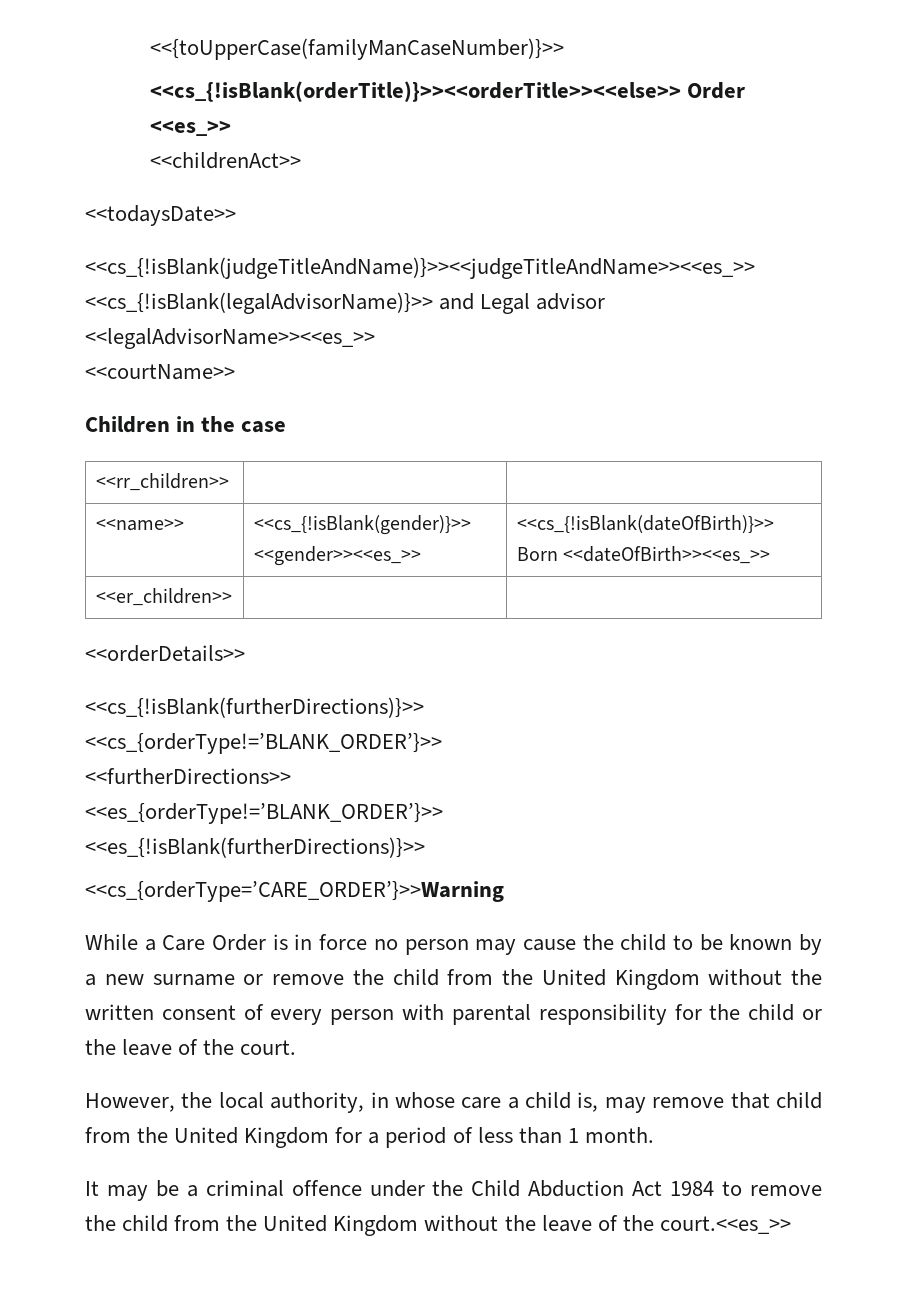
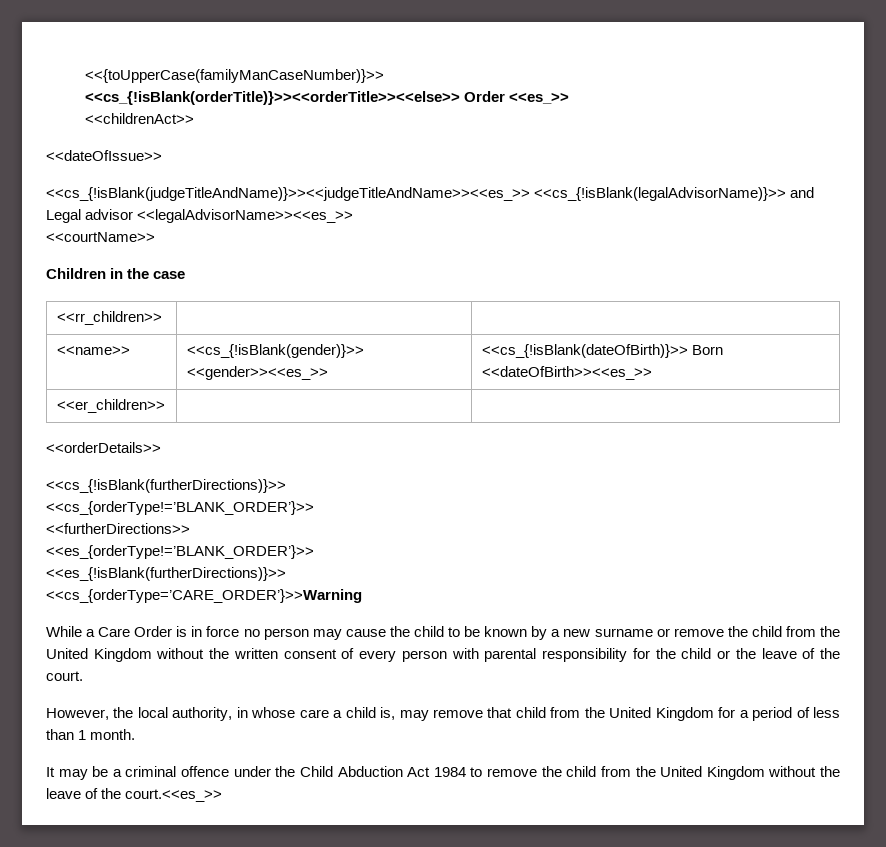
- <<todaysDate>>
+ <<dateOfIssue>>

